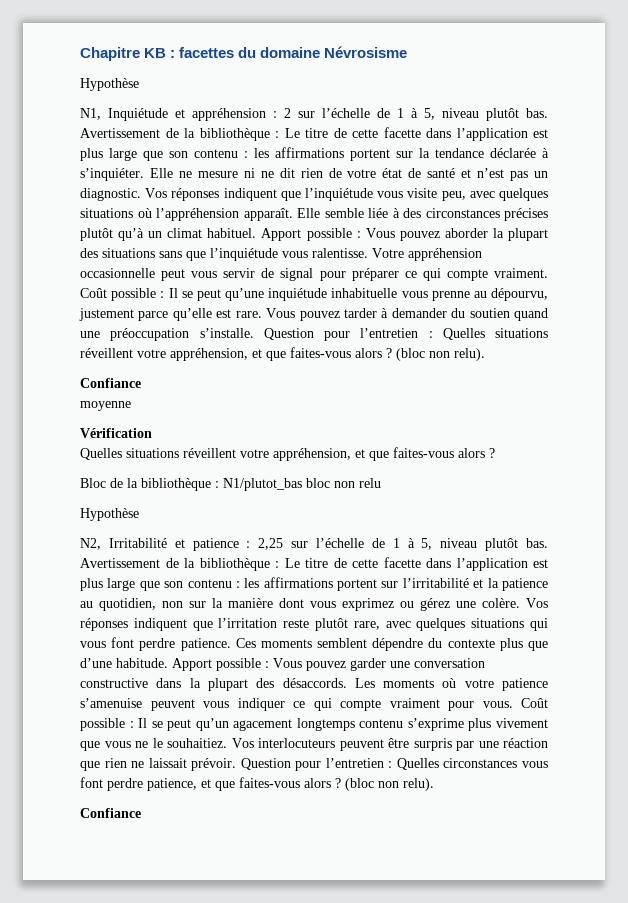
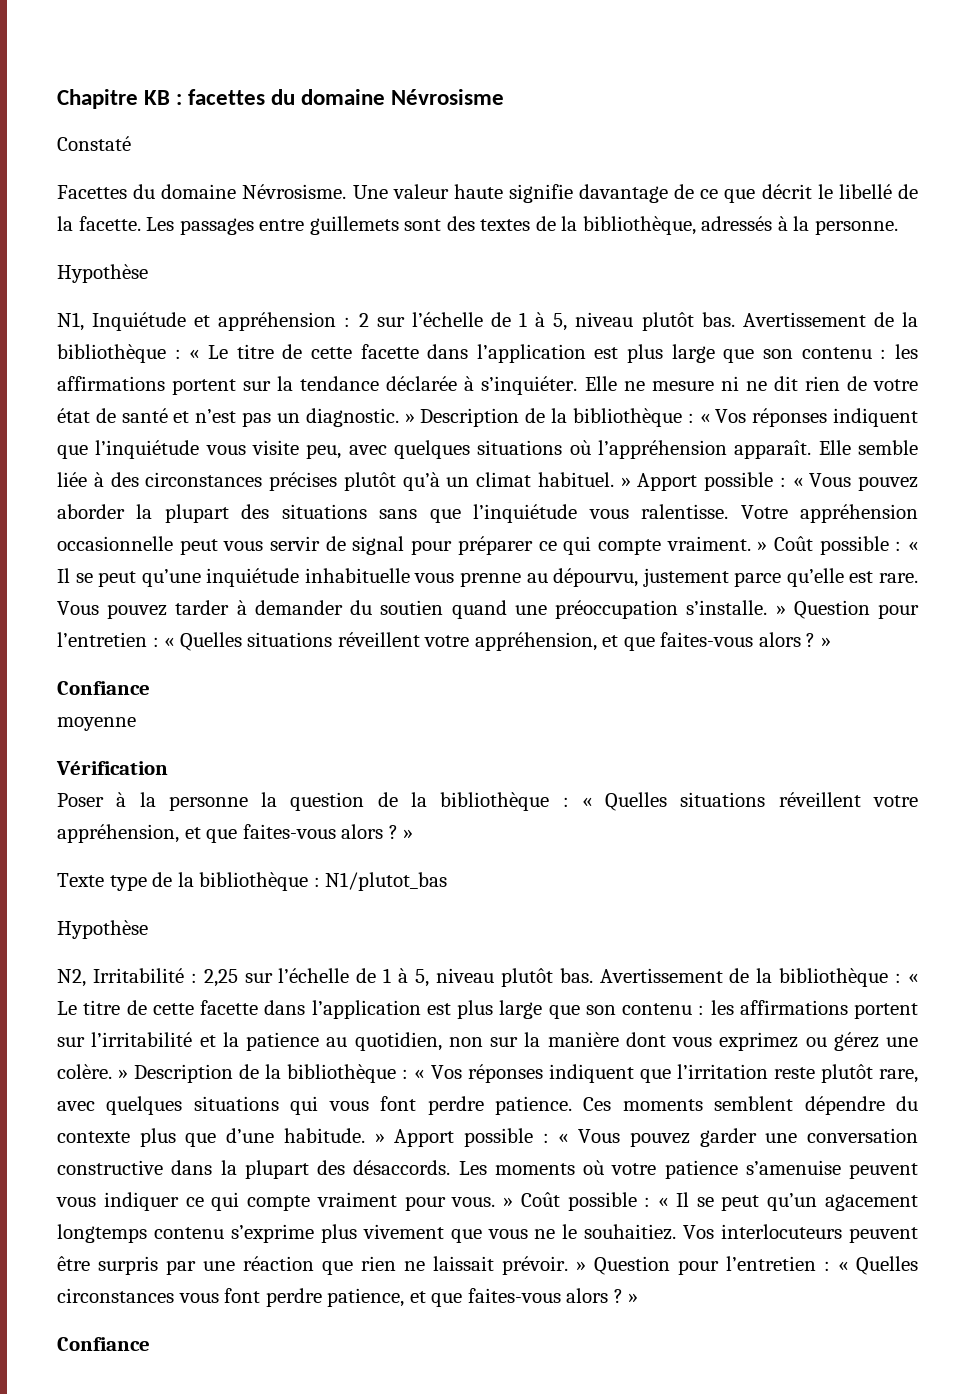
+ Constaté
+ Facettes du domaine Névrosisme. Une valeur haute signifie davantage de ce que décrit le libellé de la facette. Les passages entre guillemets sont des textes de la bibliothèque, adressés à la personne.
- Avertissement de la bibliothèque : Le titre de cette facette dans l’application est plus large que son contenu : les affirmations portent sur la tendance déclarée à s’inquiéter.
+ Avertissement de la bibliothèque : « Le titre de cette facette dans l’application est plus large que son contenu : les affirmations portent sur la tendance déclarée à s’inquiéter.
- Elle ne mesure ni ne dit rien de votre état de santé et n’est pas un diagnostic. Vos réponses indiquent que l’inquiétude vous visite peu, avec quelques situations où l’appréhension apparaît.
+ Elle ne mesure ni ne dit rien de votre état de santé et n’est pas un diagnostic. » Description de la bibliothèque : « Vos réponses indiquent que l’inquiétude vous visite peu, avec quelques situations où l’appréhension apparaît.
- Elle semble liée à des circonstances précises plutôt qu’à un climat habituel. Apport possible : Vous pouvez aborder la plupart des situations sans que l’inquiétude vous ralentisse.
+ Elle semble liée à des circonstances précises plutôt qu’à un climat habituel. » Apport possible : « Vous pouvez aborder la plupart des situations sans que l’inquiétude vous ralentisse.
- Votre appréhension occasionnelle peut vous servir de signal pour préparer ce qui compte vraiment. Coût possible : Il se peut qu’une inquiétude inhabituelle vous prenne au dépourvu, justement parce qu’elle est rare.
+ Votre appréhension occasionnelle peut vous servir de signal pour préparer ce qui compte vraiment. » Coût possible : « Il se peut qu’une inquiétude inhabituelle vous prenne au dépourvu, justement parce qu’elle est rare.
- Vous pouvez tarder à demander du soutien quand une préoccupation s’installe. Question pour l’entretien : Quelles situations réveillent votre appréhension, et que faites-vous alors ? (bloc non relu).
+ Vous pouvez tarder à demander du soutien quand une préoccupation s’installe. » Question pour l’entretien : « Quelles situations réveillent votre appréhension, et que faites-vous alors ? »
  Vérification
- Quelles situations réveillent votre appréhension, et que faites-vous alors ?
- Bloc de la bibliothèque : N1/plutot_bas bloc non relu
+ Poser à la personne la question de la bibliothèque : « Quelles situations réveillent votre appréhension, et que faites-vous alors ? »
+ Texte type de la bibliothèque : N1/plutot_bas
- N2, Irritabilité et patience : 2,25 sur l’échelle de 1 à 5, niveau plutôt bas.
+ N2, Irritabilité : 2,25 sur l’échelle de 1 à 5, niveau plutôt bas.
- Avertissement de la bibliothèque : Le titre de cette facette dans l’application est plus large que son contenu : les affirmations portent sur l’irritabilité et la patience au quotidien, non sur la manière dont vous exprimez ou gérez une colère. Vos réponses indiquent que l’irritation reste plutôt rare, avec quelques situations qui vous font perdre patience.
+ Avertissement de la bibliothèque : « Le titre de cette facette dans l’application est plus large que son contenu : les affirmations portent sur l’irritabilité et la patience au quotidien, non sur la manière dont vous exprimez ou gérez une colère. » Description de la bibliothèque : « Vos réponses indiquent que l’irritation reste plutôt rare, avec quelques situations qui vous font perdre patience.
- Ces moments semblent dépendre du contexte plus que d’une habitude. Apport possible : Vous pouvez garder une conversation constructive dans la plupart des désaccords.
+ Ces moments semblent dépendre du contexte plus que d’une habitude. » Apport possible : « Vous pouvez garder une conversation constructive dans la plupart des désaccords.
- Les moments où votre patience s’amenuise peuvent vous indiquer ce qui compte vraiment pour vous. Coût possible : Il se peut qu’un agacement longtemps contenu s’exprime plus vivement que vous ne le souhaitiez.
+ Les moments où votre patience s’amenuise peuvent vous indiquer ce qui compte vraiment pour vous. » Coût possible : « Il se peut qu’un agacement longtemps contenu s’exprime plus vivement que vous ne le souhaitiez.
- Vos interlocuteurs peuvent être surpris par une réaction que rien ne laissait prévoir. Question pour l’entretien : Quelles circonstances vous font perdre patience, et que faites-vous alors ? (bloc non relu).
+ Vos interlocuteurs peuvent être surpris par une réaction que rien ne laissait prévoir. » Question pour l’entretien : « Quelles circonstances vous font perdre patience, et que faites-vous alors ? »

